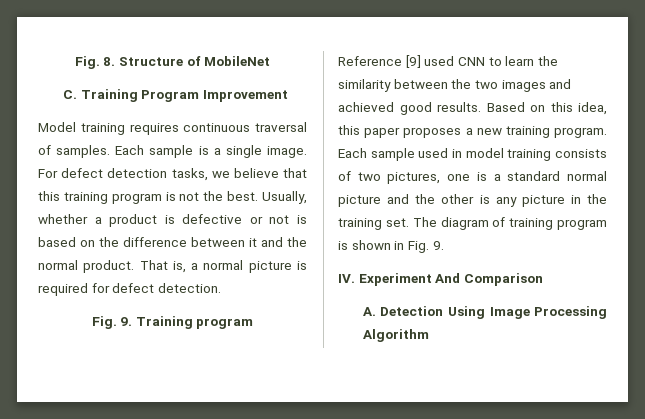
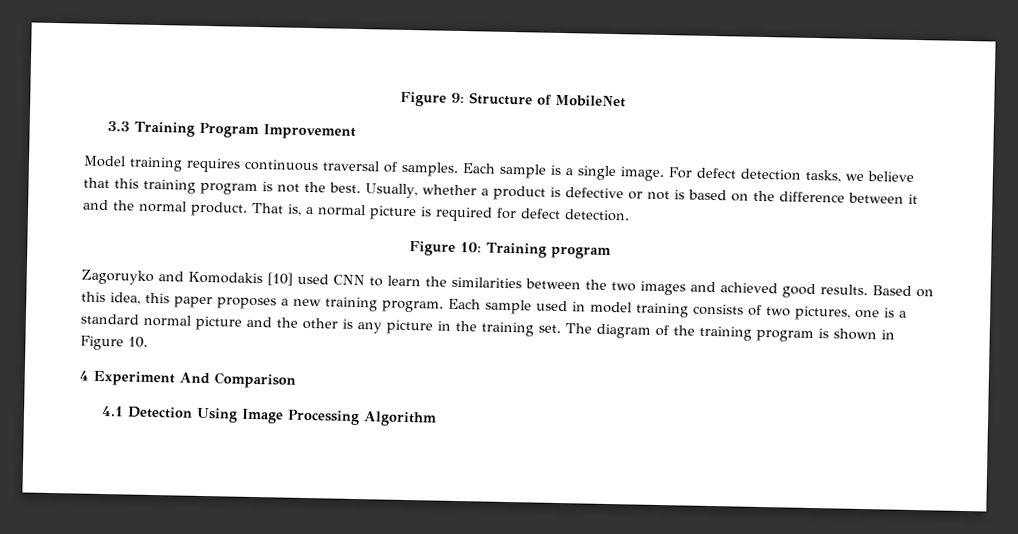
- Fig. 8. Structure of MobileNet
+ Figure 9: Structure of MobileNet
- C. Training Program Improvement
+ 3.3 Training Program Improvement
- Fig. 9. Training program
+ Figure 10: Training program
- Reference [9] used CNN to learn the similarity between the two images and achieved good results.
+ Zagoruyko and Komodakis [10] used CNN to learn the similarities between the two images and achieved good results.
- The diagram of training program is shown in Fig. 9.
- IV. Experiment And Comparison
+ The diagram of the training program is shown in Figure 10.
+ 4 Experiment And Comparison
- A. Detection Using Image Processing Algorithm
+ 4.1 Detection Using Image Processing Algorithm

